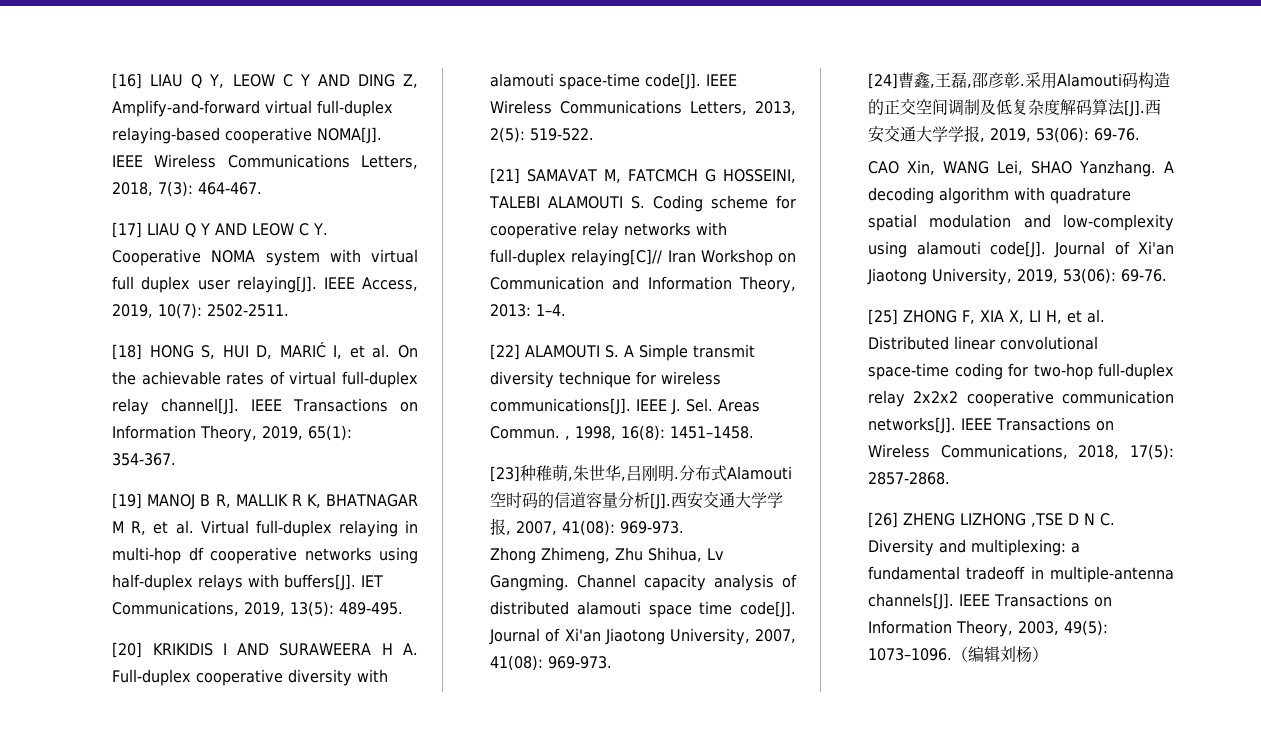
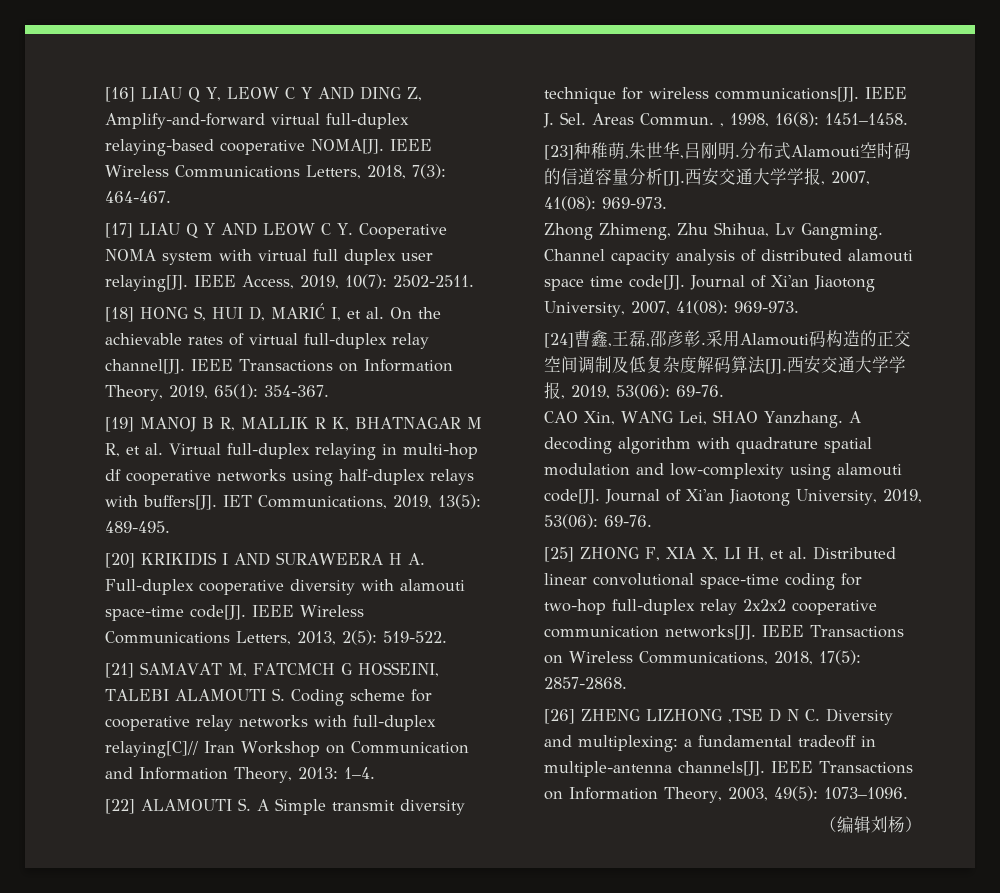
- IEEE Transactions on Information Theory, 2003, 49(5): 1073–1096.（编辑刘杨）
+ IEEE Transactions on Information Theory, 2003, 49(5): 1073–1096.
+ （编辑刘杨）

